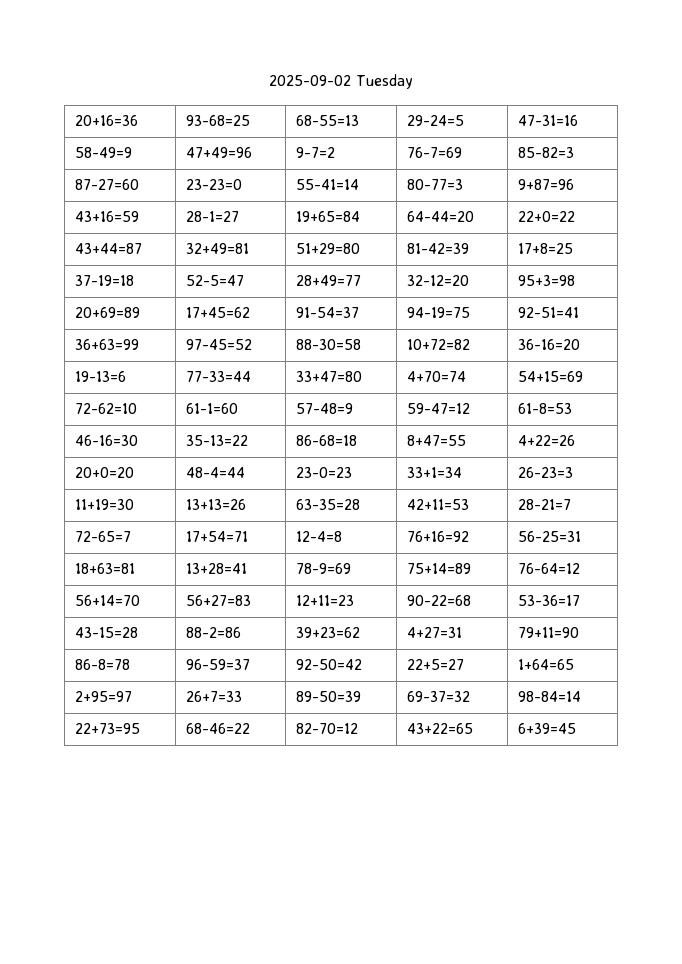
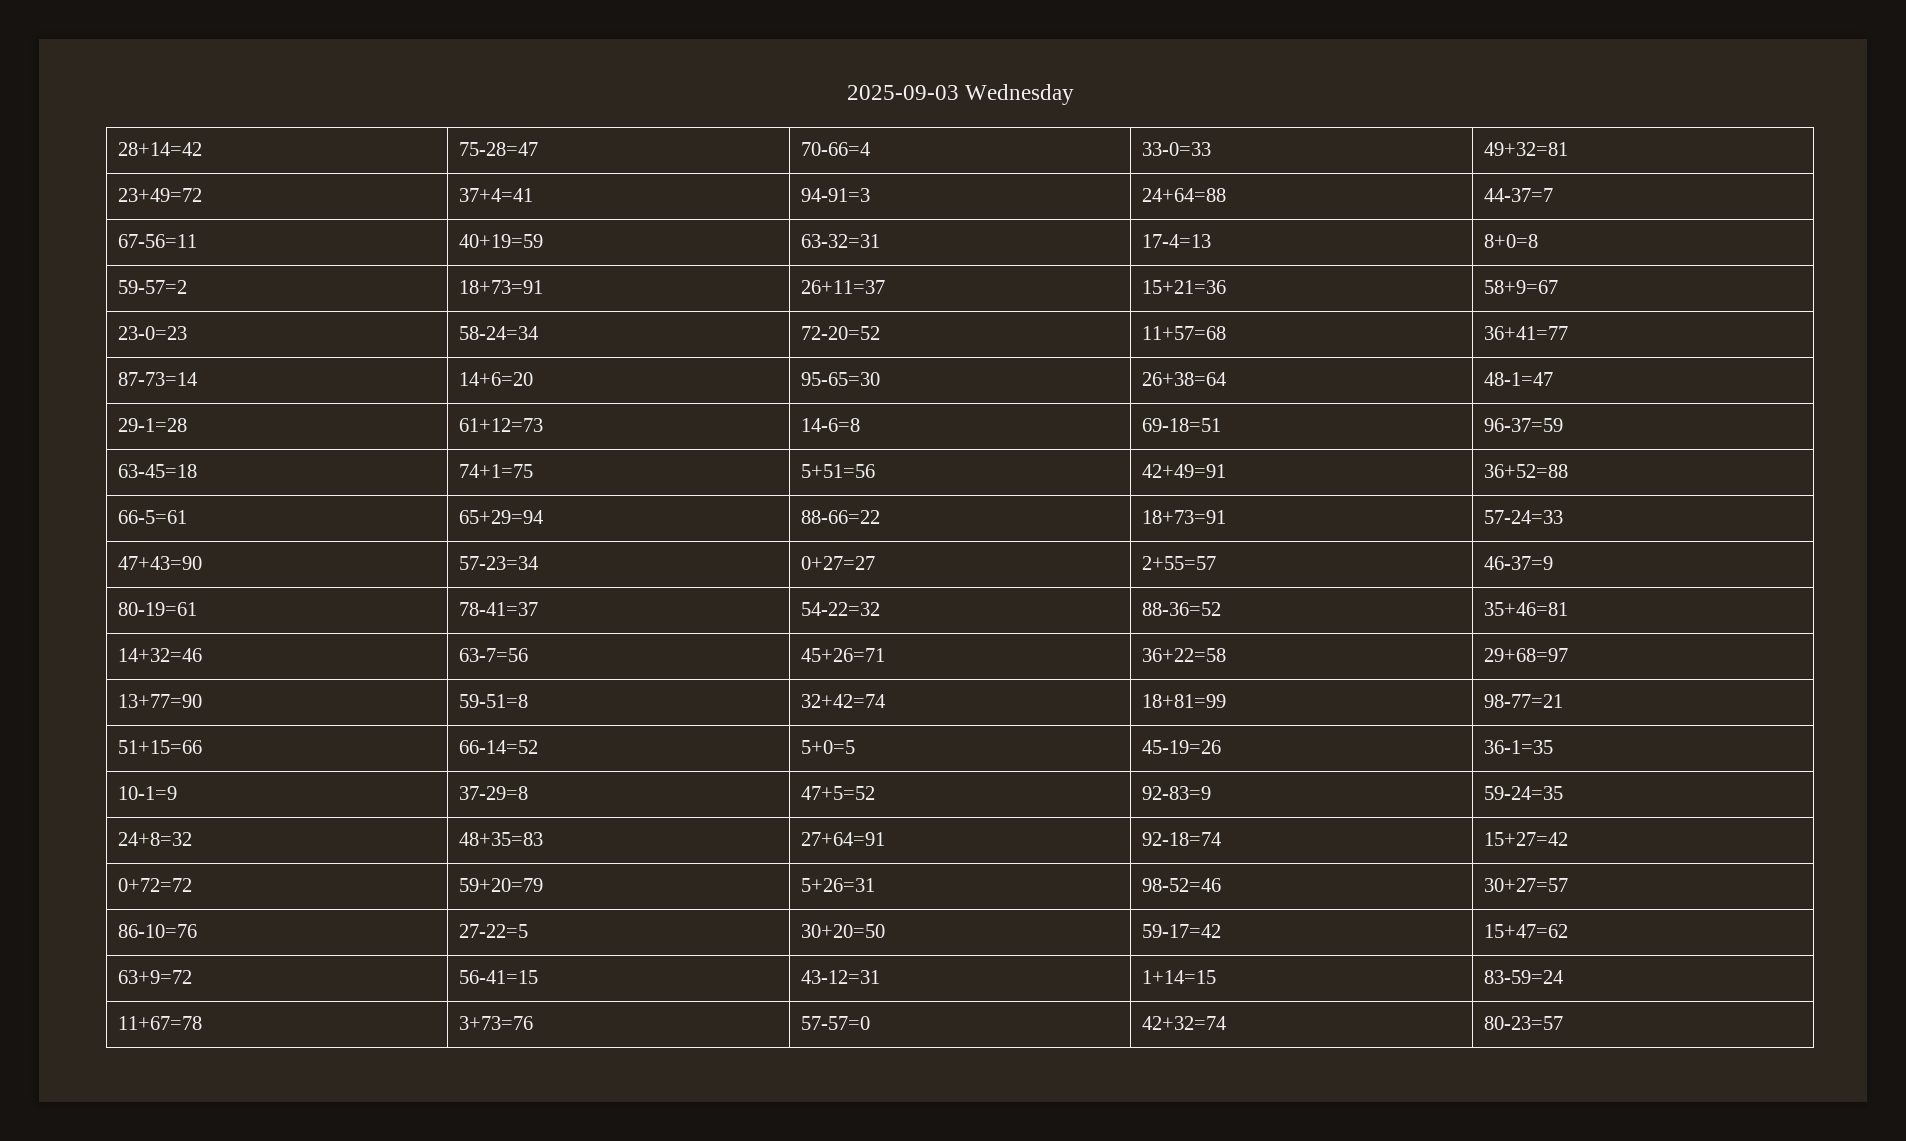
- 2025-09-02 Tuesday
- 20+16=36 | 93-68=25 | 68-55=13 | 29-24=5 | 47-31=16
- 58-49=9 | 47+49=96 | 9-7=2 | 76-7=69 | 85-82=3
- 87-27=60 | 23-23=0 | 55-41=14 | 80-77=3 | 9+87=96
- 43+16=59 | 28-1=27 | 19+65=84 | 64-44=20 | 22+0=22
- 43+44=87 | 32+49=81 | 51+29=80 | 81-42=39 | 17+8=25
- 37-19=18 | 52-5=47 | 28+49=77 | 32-12=20 | 95+3=98
- 20+69=89 | 17+45=62 | 91-54=37 | 94-19=75 | 92-51=41
- 36+63=99 | 97-45=52 | 88-30=58 | 10+72=82 | 36-16=20
- 19-13=6 | 77-33=44 | 33+47=80 | 4+70=74 | 54+15=69
- 72-62=10 | 61-1=60 | 57-48=9 | 59-47=12 | 61-8=53
- 46-16=30 | 35-13=22 | 86-68=18 | 8+47=55 | 4+22=26
- 20+0=20 | 48-4=44 | 23-0=23 | 33+1=34 | 26-23=3
- 11+19=30 | 13+13=26 | 63-35=28 | 42+11=53 | 28-21=7
- 72-65=7 | 17+54=71 | 12-4=8 | 76+16=92 | 56-25=31
- 18+63=81 | 13+28=41 | 78-9=69 | 75+14=89 | 76-64=12
- 56+14=70 | 56+27=83 | 12+11=23 | 90-22=68 | 53-36=17
- 43-15=28 | 88-2=86 | 39+23=62 | 4+27=31 | 79+11=90
- 86-8=78 | 96-59=37 | 92-50=42 | 22+5=27 | 1+64=65
- 2+95=97 | 26+7=33 | 89-50=39 | 69-37=32 | 98-84=14
- 22+73=95 | 68-46=22 | 82-70=12 | 43+22=65 | 6+39=45
+ 2025-09-03 Wednesday
+ 28+14=42 | 75-28=47 | 70-66=4 | 33-0=33 | 49+32=81
+ 23+49=72 | 37+4=41 | 94-91=3 | 24+64=88 | 44-37=7
+ 67-56=11 | 40+19=59 | 63-32=31 | 17-4=13 | 8+0=8
+ 59-57=2 | 18+73=91 | 26+11=37 | 15+21=36 | 58+9=67
+ 23-0=23 | 58-24=34 | 72-20=52 | 11+57=68 | 36+41=77
+ 87-73=14 | 14+6=20 | 95-65=30 | 26+38=64 | 48-1=47
+ 29-1=28 | 61+12=73 | 14-6=8 | 69-18=51 | 96-37=59
+ 63-45=18 | 74+1=75 | 5+51=56 | 42+49=91 | 36+52=88
+ 66-5=61 | 65+29=94 | 88-66=22 | 18+73=91 | 57-24=33
+ 47+43=90 | 57-23=34 | 0+27=27 | 2+55=57 | 46-37=9
+ 80-19=61 | 78-41=37 | 54-22=32 | 88-36=52 | 35+46=81
+ 14+32=46 | 63-7=56 | 45+26=71 | 36+22=58 | 29+68=97
+ 13+77=90 | 59-51=8 | 32+42=74 | 18+81=99 | 98-77=21
+ 51+15=66 | 66-14=52 | 5+0=5 | 45-19=26 | 36-1=35
+ 10-1=9 | 37-29=8 | 47+5=52 | 92-83=9 | 59-24=35
+ 24+8=32 | 48+35=83 | 27+64=91 | 92-18=74 | 15+27=42
+ 0+72=72 | 59+20=79 | 5+26=31 | 98-52=46 | 30+27=57
+ 86-10=76 | 27-22=5 | 30+20=50 | 59-17=42 | 15+47=62
+ 63+9=72 | 56-41=15 | 43-12=31 | 1+14=15 | 83-59=24
+ 11+67=78 | 3+73=76 | 57-57=0 | 42+32=74 | 80-23=57

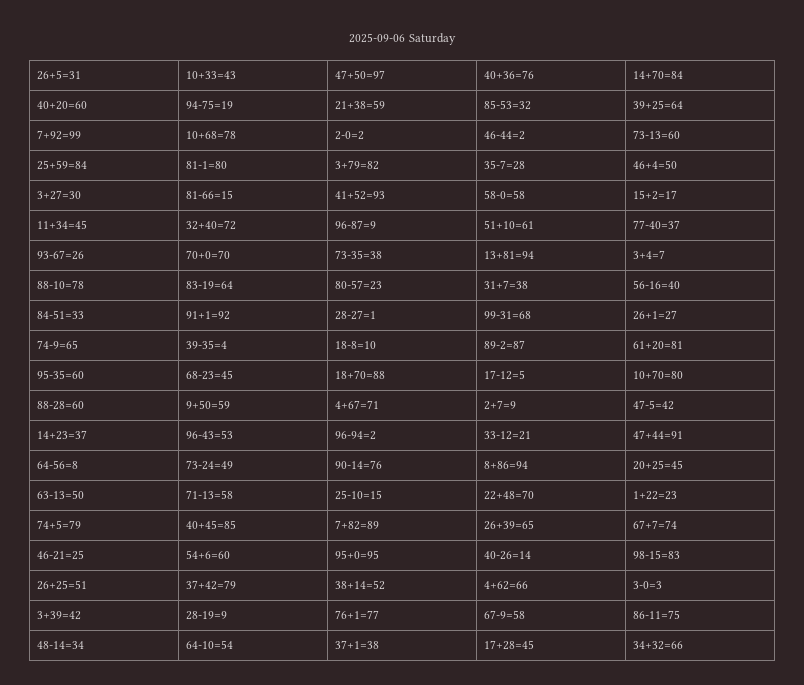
- 2025-09-03 Wednesday
- 28+14=42 | 75-28=47 | 70-66=4 | 33-0=33 | 49+32=81
- 23+49=72 | 37+4=41 | 94-91=3 | 24+64=88 | 44-37=7
- 67-56=11 | 40+19=59 | 63-32=31 | 17-4=13 | 8+0=8
- 59-57=2 | 18+73=91 | 26+11=37 | 15+21=36 | 58+9=67
- 23-0=23 | 58-24=34 | 72-20=52 | 11+57=68 | 36+41=77
- 87-73=14 | 14+6=20 | 95-65=30 | 26+38=64 | 48-1=47
- 29-1=28 | 61+12=73 | 14-6=8 | 69-18=51 | 96-37=59
- 63-45=18 | 74+1=75 | 5+51=56 | 42+49=91 | 36+52=88
- 66-5=61 | 65+29=94 | 88-66=22 | 18+73=91 | 57-24=33
- 47+43=90 | 57-23=34 | 0+27=27 | 2+55=57 | 46-37=9
- 80-19=61 | 78-41=37 | 54-22=32 | 88-36=52 | 35+46=81
- 14+32=46 | 63-7=56 | 45+26=71 | 36+22=58 | 29+68=97
- 13+77=90 | 59-51=8 | 32+42=74 | 18+81=99 | 98-77=21
- 51+15=66 | 66-14=52 | 5+0=5 | 45-19=26 | 36-1=35
- 10-1=9 | 37-29=8 | 47+5=52 | 92-83=9 | 59-24=35
- 24+8=32 | 48+35=83 | 27+64=91 | 92-18=74 | 15+27=42
- 0+72=72 | 59+20=79 | 5+26=31 | 98-52=46 | 30+27=57
- 86-10=76 | 27-22=5 | 30+20=50 | 59-17=42 | 15+47=62
- 63+9=72 | 56-41=15 | 43-12=31 | 1+14=15 | 83-59=24
- 11+67=78 | 3+73=76 | 57-57=0 | 42+32=74 | 80-23=57
+ 2025-09-06 Saturday
+ 26+5=31 | 10+33=43 | 47+50=97 | 40+36=76 | 14+70=84
+ 40+20=60 | 94-75=19 | 21+38=59 | 85-53=32 | 39+25=64
+ 7+92=99 | 10+68=78 | 2-0=2 | 46-44=2 | 73-13=60
+ 25+59=84 | 81-1=80 | 3+79=82 | 35-7=28 | 46+4=50
+ 3+27=30 | 81-66=15 | 41+52=93 | 58-0=58 | 15+2=17
+ 11+34=45 | 32+40=72 | 96-87=9 | 51+10=61 | 77-40=37
+ 93-67=26 | 70+0=70 | 73-35=38 | 13+81=94 | 3+4=7
+ 88-10=78 | 83-19=64 | 80-57=23 | 31+7=38 | 56-16=40
+ 84-51=33 | 91+1=92 | 28-27=1 | 99-31=68 | 26+1=27
+ 74-9=65 | 39-35=4 | 18-8=10 | 89-2=87 | 61+20=81
+ 95-35=60 | 68-23=45 | 18+70=88 | 17-12=5 | 10+70=80
+ 88-28=60 | 9+50=59 | 4+67=71 | 2+7=9 | 47-5=42
+ 14+23=37 | 96-43=53 | 96-94=2 | 33-12=21 | 47+44=91
+ 64-56=8 | 73-24=49 | 90-14=76 | 8+86=94 | 20+25=45
+ 63-13=50 | 71-13=58 | 25-10=15 | 22+48=70 | 1+22=23
+ 74+5=79 | 40+45=85 | 7+82=89 | 26+39=65 | 67+7=74
+ 46-21=25 | 54+6=60 | 95+0=95 | 40-26=14 | 98-15=83
+ 26+25=51 | 37+42=79 | 38+14=52 | 4+62=66 | 3-0=3
+ 3+39=42 | 28-19=9 | 76+1=77 | 67-9=58 | 86-11=75
+ 48-14=34 | 64-10=54 | 37+1=38 | 17+28=45 | 34+32=66

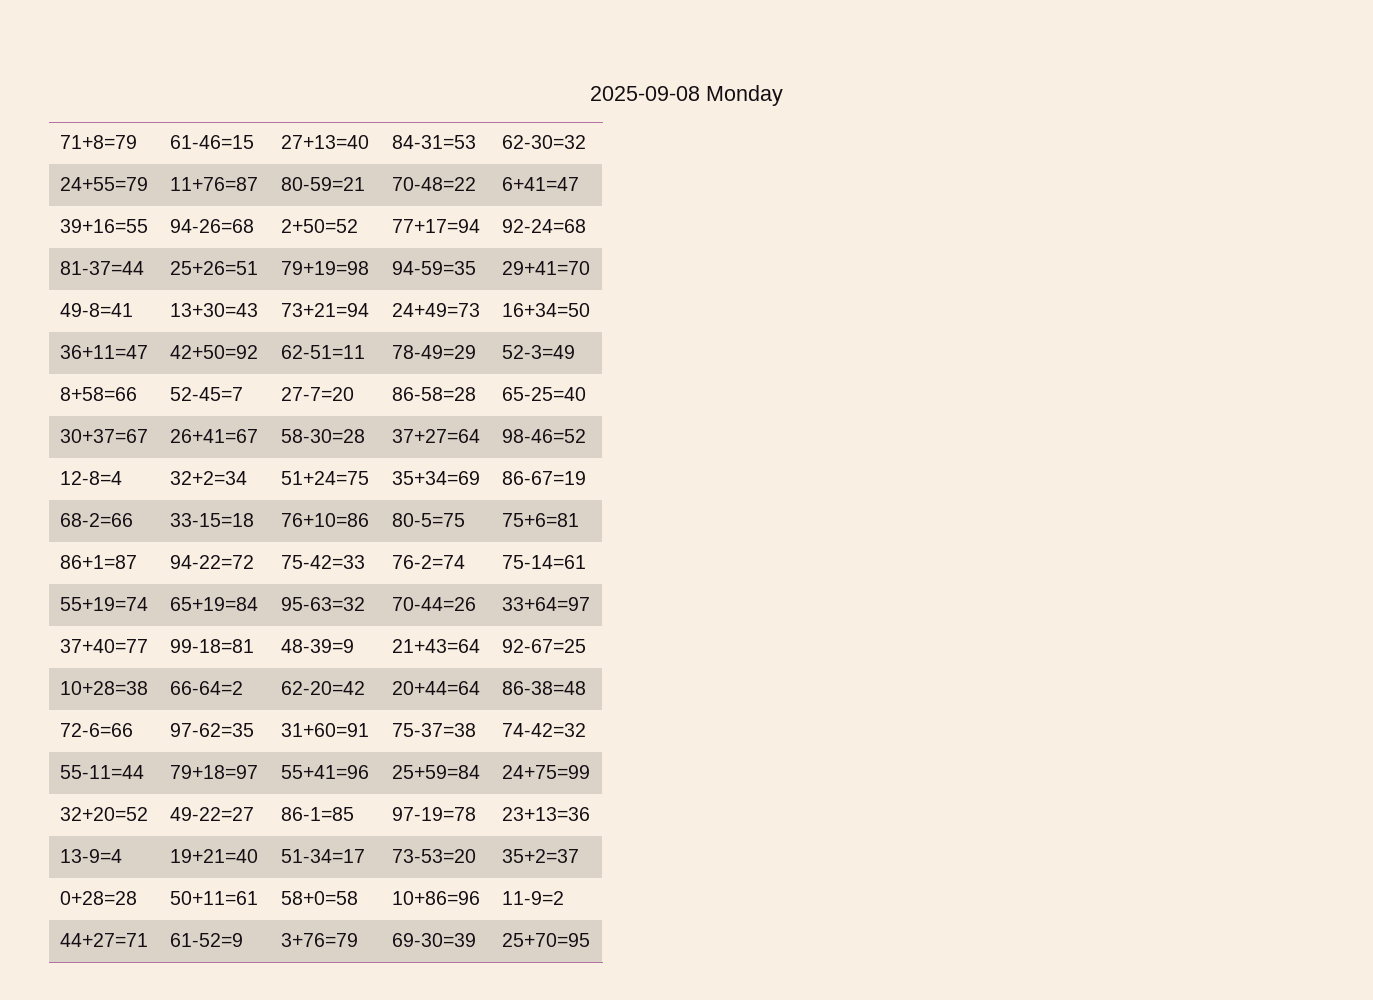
- 2025-09-06 Saturday
- 26+5=31 | 10+33=43 | 47+50=97 | 40+36=76 | 14+70=84
- 40+20=60 | 94-75=19 | 21+38=59 | 85-53=32 | 39+25=64
- 7+92=99 | 10+68=78 | 2-0=2 | 46-44=2 | 73-13=60
- 25+59=84 | 81-1=80 | 3+79=82 | 35-7=28 | 46+4=50
- 3+27=30 | 81-66=15 | 41+52=93 | 58-0=58 | 15+2=17
- 11+34=45 | 32+40=72 | 96-87=9 | 51+10=61 | 77-40=37
- 93-67=26 | 70+0=70 | 73-35=38 | 13+81=94 | 3+4=7
- 88-10=78 | 83-19=64 | 80-57=23 | 31+7=38 | 56-16=40
- 84-51=33 | 91+1=92 | 28-27=1 | 99-31=68 | 26+1=27
- 74-9=65 | 39-35=4 | 18-8=10 | 89-2=87 | 61+20=81
- 95-35=60 | 68-23=45 | 18+70=88 | 17-12=5 | 10+70=80
- 88-28=60 | 9+50=59 | 4+67=71 | 2+7=9 | 47-5=42
- 14+23=37 | 96-43=53 | 96-94=2 | 33-12=21 | 47+44=91
- 64-56=8 | 73-24=49 | 90-14=76 | 8+86=94 | 20+25=45
- 63-13=50 | 71-13=58 | 25-10=15 | 22+48=70 | 1+22=23
- 74+5=79 | 40+45=85 | 7+82=89 | 26+39=65 | 67+7=74
- 46-21=25 | 54+6=60 | 95+0=95 | 40-26=14 | 98-15=83
- 26+25=51 | 37+42=79 | 38+14=52 | 4+62=66 | 3-0=3
- 3+39=42 | 28-19=9 | 76+1=77 | 67-9=58 | 86-11=75
- 48-14=34 | 64-10=54 | 37+1=38 | 17+28=45 | 34+32=66
+ 2025-09-08 Monday
+ 71+8=79 | 61-46=15 | 27+13=40 | 84-31=53 | 62-30=32
+ 24+55=79 | 11+76=87 | 80-59=21 | 70-48=22 | 6+41=47
+ 39+16=55 | 94-26=68 | 2+50=52 | 77+17=94 | 92-24=68
+ 81-37=44 | 25+26=51 | 79+19=98 | 94-59=35 | 29+41=70
+ 49-8=41 | 13+30=43 | 73+21=94 | 24+49=73 | 16+34=50
+ 36+11=47 | 42+50=92 | 62-51=11 | 78-49=29 | 52-3=49
+ 8+58=66 | 52-45=7 | 27-7=20 | 86-58=28 | 65-25=40
+ 30+37=67 | 26+41=67 | 58-30=28 | 37+27=64 | 98-46=52
+ 12-8=4 | 32+2=34 | 51+24=75 | 35+34=69 | 86-67=19
+ 68-2=66 | 33-15=18 | 76+10=86 | 80-5=75 | 75+6=81
+ 86+1=87 | 94-22=72 | 75-42=33 | 76-2=74 | 75-14=61
+ 55+19=74 | 65+19=84 | 95-63=32 | 70-44=26 | 33+64=97
+ 37+40=77 | 99-18=81 | 48-39=9 | 21+43=64 | 92-67=25
+ 10+28=38 | 66-64=2 | 62-20=42 | 20+44=64 | 86-38=48
+ 72-6=66 | 97-62=35 | 31+60=91 | 75-37=38 | 74-42=32
+ 55-11=44 | 79+18=97 | 55+41=96 | 25+59=84 | 24+75=99
+ 32+20=52 | 49-22=27 | 86-1=85 | 97-19=78 | 23+13=36
+ 13-9=4 | 19+21=40 | 51-34=17 | 73-53=20 | 35+2=37
+ 0+28=28 | 50+11=61 | 58+0=58 | 10+86=96 | 11-9=2
+ 44+27=71 | 61-52=9 | 3+76=79 | 69-30=39 | 25+70=95

